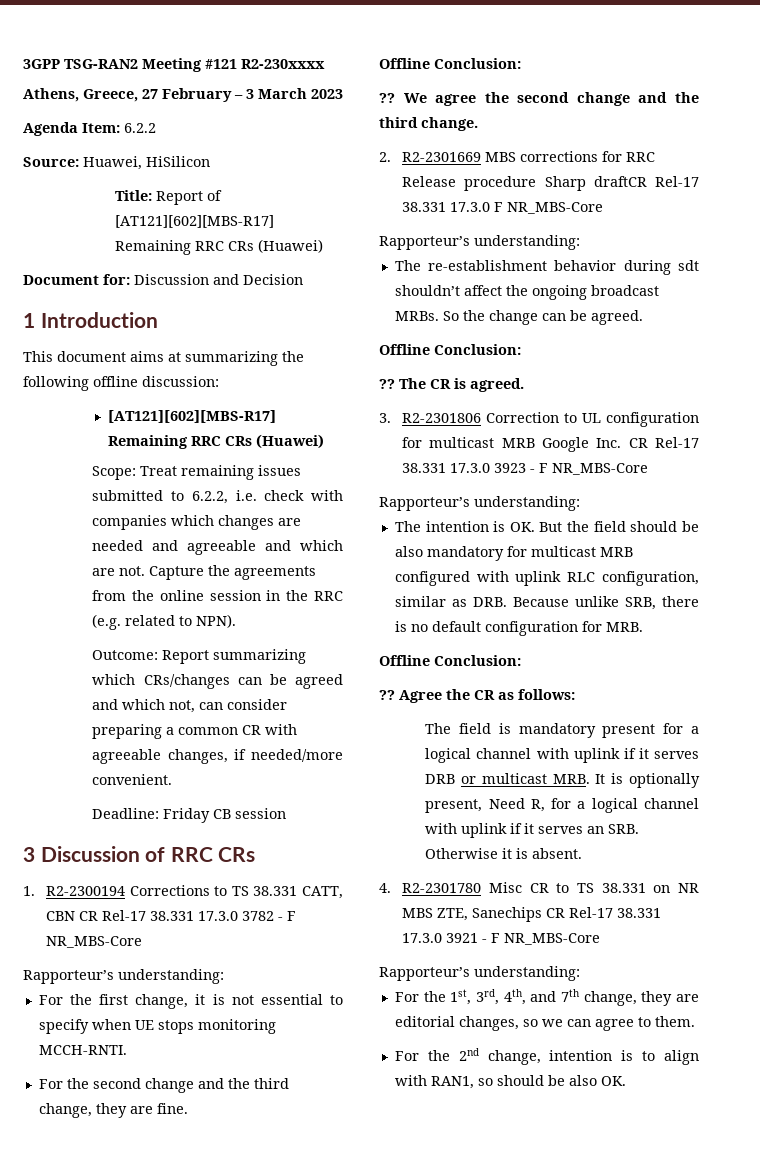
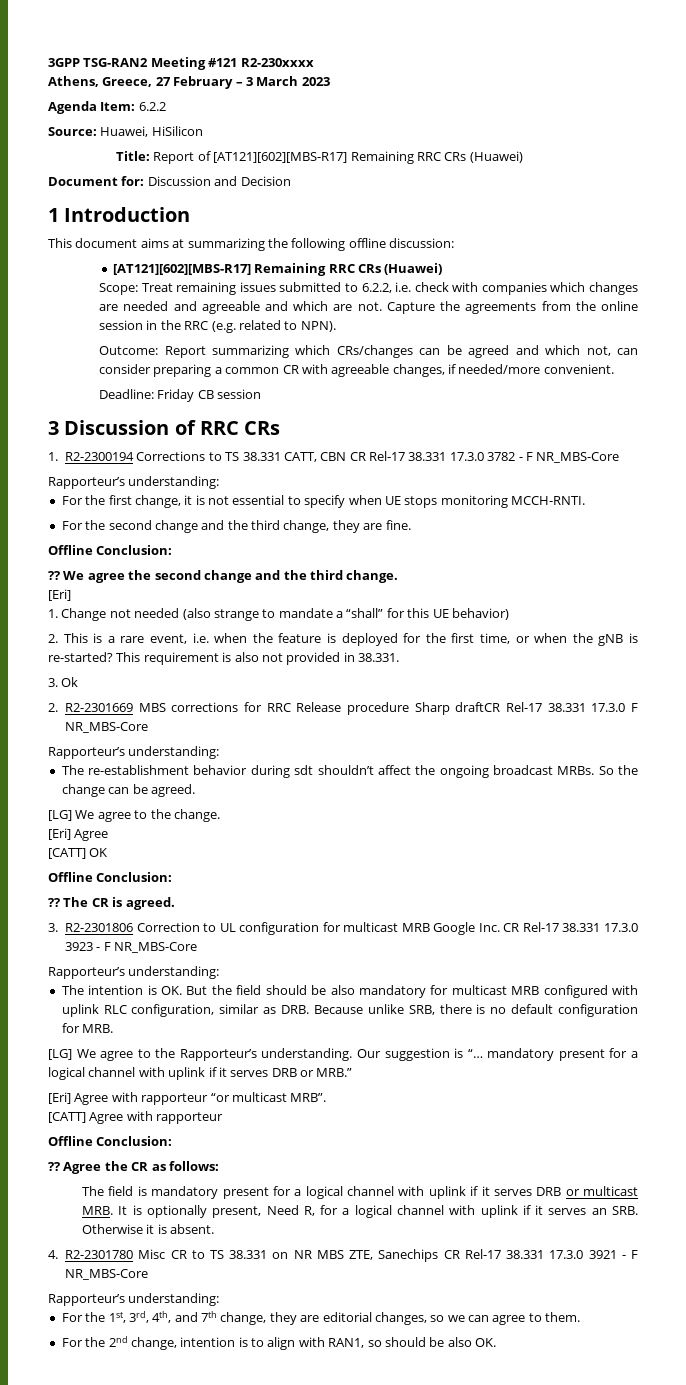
  We agree the second change and the third change.
+ [Eri]
+ 1. Change not needed (also strange to mandate a “shall” for this UE behavior)
+ 2. This is a rare event, i.e. when the feature is deployed for the first time, or when the gNB is re-started? This requirement is also not provided in 38.331.
+ 3. Ok
+ [LG] We agree to the change.
+ [Eri] Agree
+ [CATT] OK
+ [LG] We agree to the Rapporteur’s understanding. Our suggestion is “… mandatory present for a logical channel with uplink if it serves DRB or MRB.”
+ [Eri] Agree with rapporteur “or multicast MRB”.
+ [CATT] Agree with rapporteur

